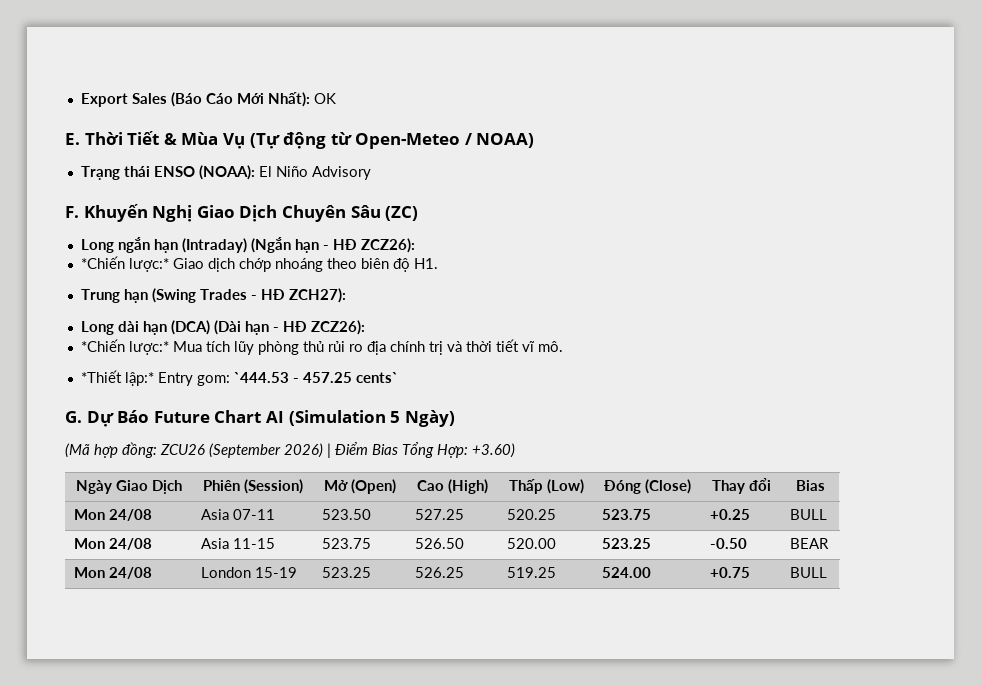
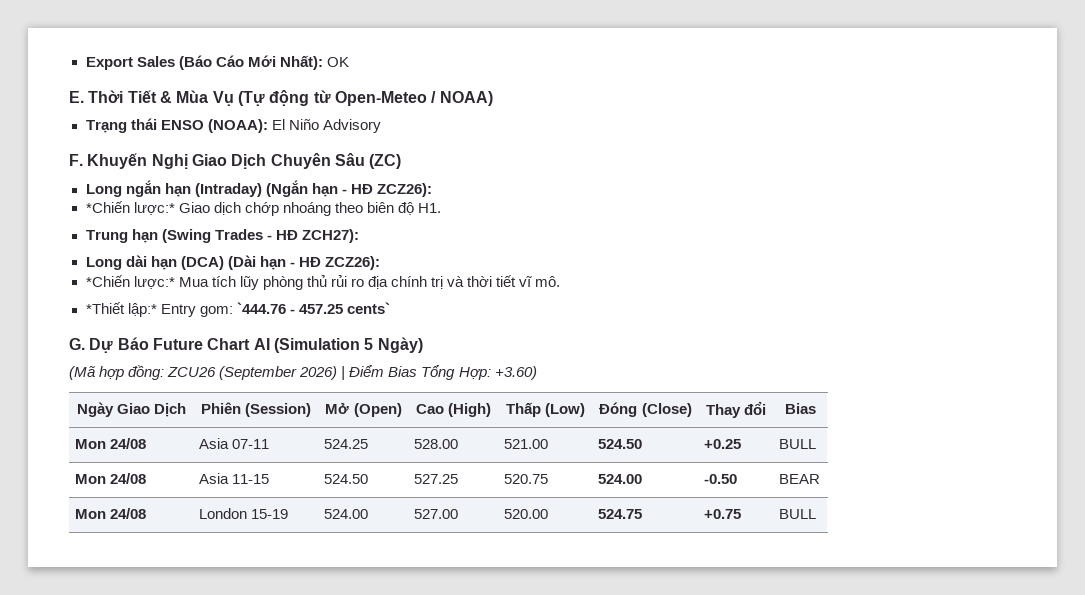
- *Thiết lập:* Entry gom: `444.53 - 457.25 cents`
+ *Thiết lập:* Entry gom: `444.76 - 457.25 cents`
- Mon 24/08 | Asia 07-11 | 523.50 | 527.25 | 520.25 | 523.75 | +0.25 | BULL
+ Mon 24/08 | Asia 07-11 | 524.25 | 528.00 | 521.00 | 524.50 | +0.25 | BULL
- Mon 24/08 | Asia 11-15 | 523.75 | 526.50 | 520.00 | 523.25 | -0.50 | BEAR
+ Mon 24/08 | Asia 11-15 | 524.50 | 527.25 | 520.75 | 524.00 | -0.50 | BEAR
- Mon 24/08 | London 15-19 | 523.25 | 526.25 | 519.25 | 524.00 | +0.75 | BULL
+ Mon 24/08 | London 15-19 | 524.00 | 527.00 | 520.00 | 524.75 | +0.75 | BULL

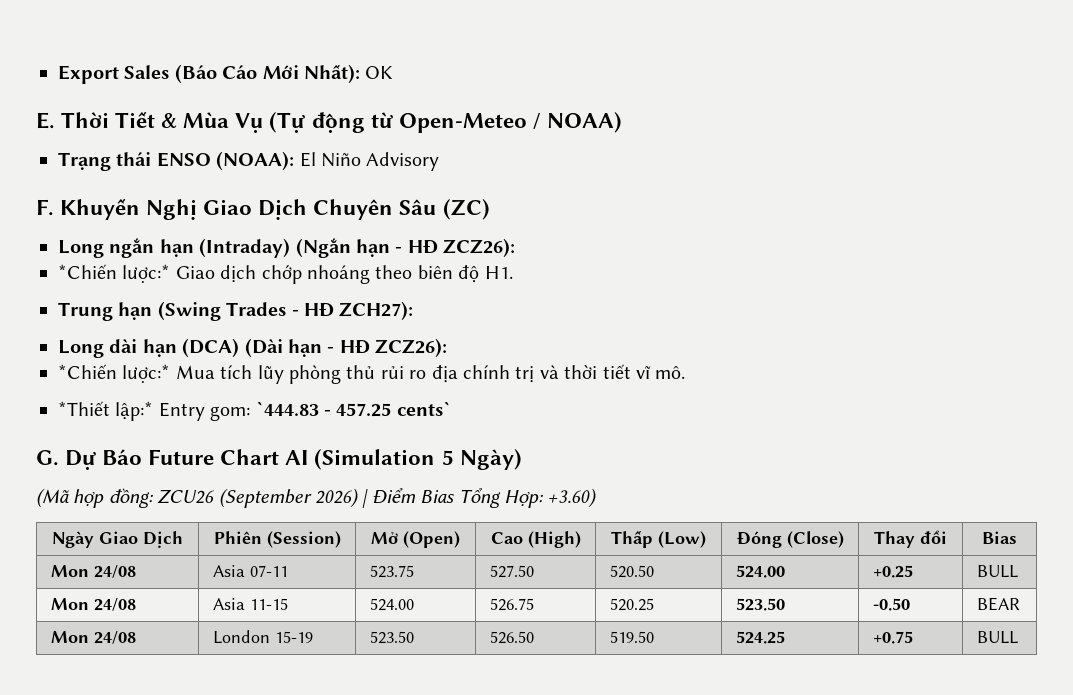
- *Thiết lập:* Entry gom: `444.76 - 457.25 cents`
+ *Thiết lập:* Entry gom: `444.83 - 457.25 cents`
- Mon 24/08 | Asia 07-11 | 524.25 | 528.00 | 521.00 | 524.50 | +0.25 | BULL
+ Mon 24/08 | Asia 07-11 | 523.75 | 527.50 | 520.50 | 524.00 | +0.25 | BULL
- Mon 24/08 | Asia 11-15 | 524.50 | 527.25 | 520.75 | 524.00 | -0.50 | BEAR
+ Mon 24/08 | Asia 11-15 | 524.00 | 526.75 | 520.25 | 523.50 | -0.50 | BEAR
- Mon 24/08 | London 15-19 | 524.00 | 527.00 | 520.00 | 524.75 | +0.75 | BULL
+ Mon 24/08 | London 15-19 | 523.50 | 526.50 | 519.50 | 524.25 | +0.75 | BULL

